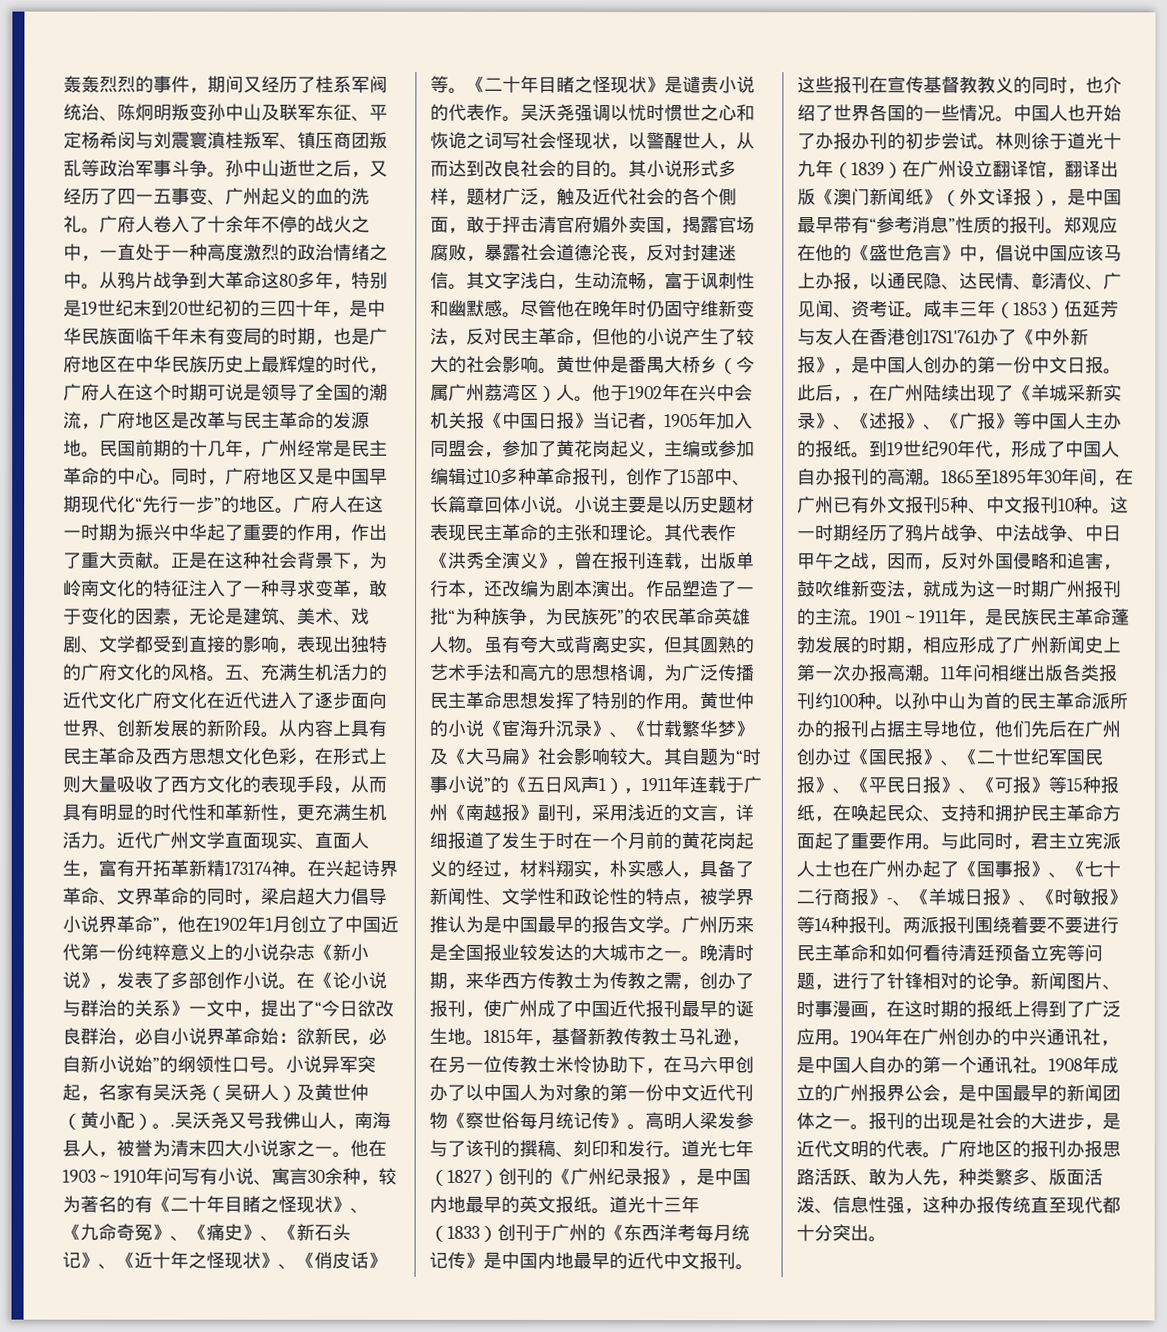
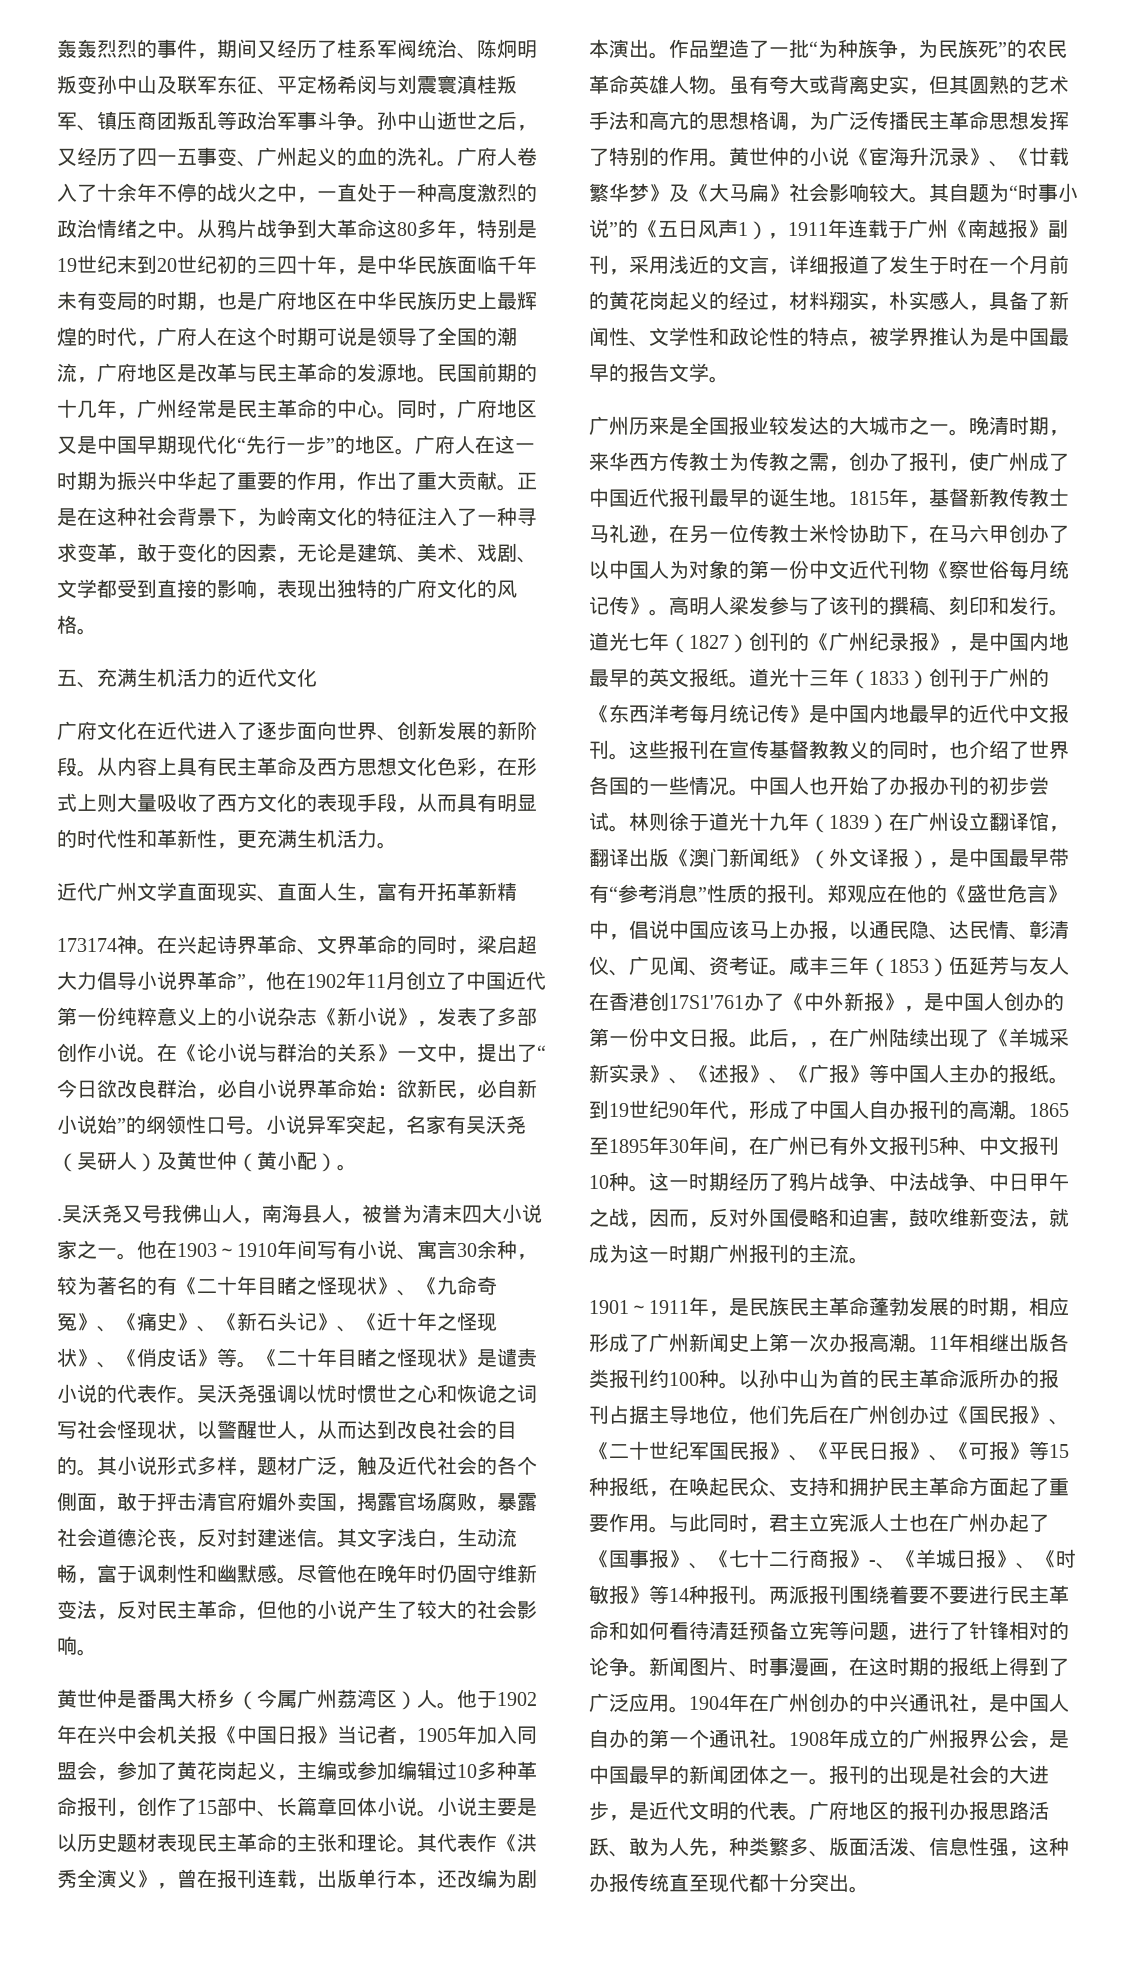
- 正是在这种社会背景下，为岭南文化的特征注入了一种寻求变革，敢于变化的因素，无论是建筑、美术、戏剧、文学都受到直接的影响，表现出独特的广府文化的风格。五、充满生机活力的近代文化广府文化在近代进入了逐步面向世界、创新发展的新阶段。
+ 正是在这种社会背景下，为岭南文化的特征注入了一种寻求变革，敢于变化的因素，无论是建筑、美术、戏剧、文学都受到直接的影响，表现出独特的广府文化的风格。
+ 五、充满生机活力的近代文化
+ 广府文化在近代进入了逐步面向世界、创新发展的新阶段。
- 从内容上具有民主革命及西方思想文化色彩，在形式上则大量吸收了西方文化的表现手段，从而具有明显的时代性和革新性，更充满生机活力。近代广州文学直面现实、直面人生，富有开拓革新精173174神。
+ 从内容上具有民主革命及西方思想文化色彩，在形式上则大量吸收了西方文化的表现手段，从而具有明显的时代性和革新性，更充满生机活力。
+ 近代广州文学直面现实、直面人生，富有开拓革新精
+ 173174神。
- 在兴起诗界革命、文界革命的同时，梁启超大力倡导小说界革命”，他在1902年1月创立了中国近代第一份纯粹意义上的小说杂志《新小说》，发表了多部创作小说。
+ 在兴起诗界革命、文界革命的同时，梁启超大力倡导小说界革命”，他在1902年11月创立了中国近代第一份纯粹意义上的小说杂志《新小说》，发表了多部创作小说。
- 小说异军突起，名家有吴沃尧（吴研人）及黄世仲（黄小配）。.
+ 小说异军突起，名家有吴沃尧（吴研人）及黄世仲（黄小配）。
+ .
- 他在1903～1910年问写有小说、寓言30余种，较为著名的有《二十年目睹之怪现状》、《九命奇冤》、《痛史》、《新石头记》、《近十年之怪现状》、《俏皮话》等。
+ 他在1903～1910年间写有小说、寓言30余种，较为著名的有《二十年目睹之怪现状》、《九命奇冤》、《痛史》、《新石头记》、《近十年之怪现状》、《俏皮话》等。
- 尽管他在晚年时仍固守维新变法，反对民主革命，但他的小说产生了较大的社会影响。黄世仲是番禺大桥乡（今属广州荔湾区）人。
+ 尽管他在晚年时仍固守维新变法，反对民主革命，但他的小说产生了较大的社会影响。
+ 黄世仲是番禺大桥乡（今属广州荔湾区）人。
- 其自题为“时事小说”的《五日风声1），1911年连载于广州《南越报》副刊，采用浅近的文言，详细报道了发生于时在一个月前的黄花岗起义的经过，材料翔实，朴实感人，具备了新闻性、文学性和政论性的特点，被学界推认为是中国最早的报告文学。广州历来是全国报业较发达的大城市之一。
+ 其自题为“时事小说”的《五日风声1），1911年连载于广州《南越报》副刊，采用浅近的文言，详细报道了发生于时在一个月前的黄花岗起义的经过，材料翔实，朴实感人，具备了新闻性、文学性和政论性的特点，被学界推认为是中国最早的报告文学。
+ 广州历来是全国报业较发达的大城市之一。
- 这一时期经历了鸦片战争、中法战争、中日甲午之战，因而，反对外国侵略和追害，鼓吹维新变法，就成为这一时期广州报刊的主流。1901～1911年，是民族民主革命蓬勃发展的时期，相应形成了广州新闻史上第一次办报高潮。
+ 这一时期经历了鸦片战争、中法战争、中日甲午之战，因而，反对外国侵略和迫害，鼓吹维新变法，就成为这一时期广州报刊的主流。
+ 1901～1911年，是民族民主革命蓬勃发展的时期，相应形成了广州新闻史上第一次办报高潮。
- 11年问相继出版各类报刊约100种。
+ 11年相继出版各类报刊约100种。

